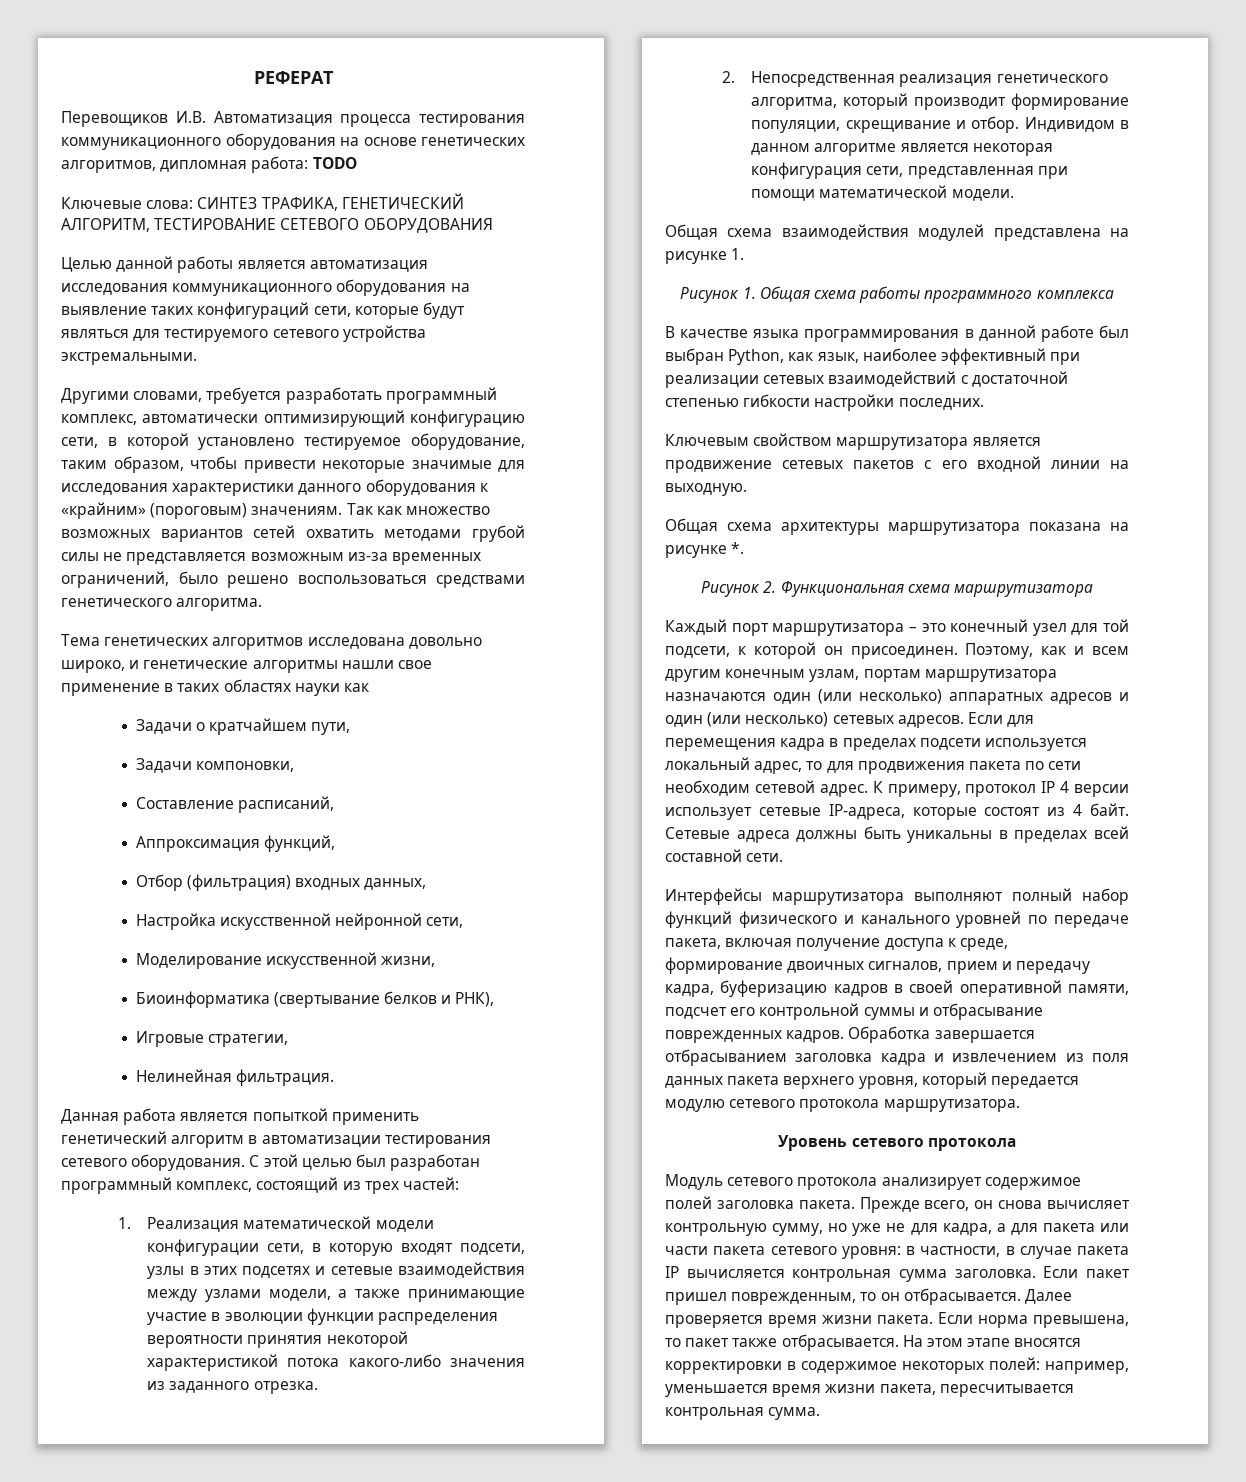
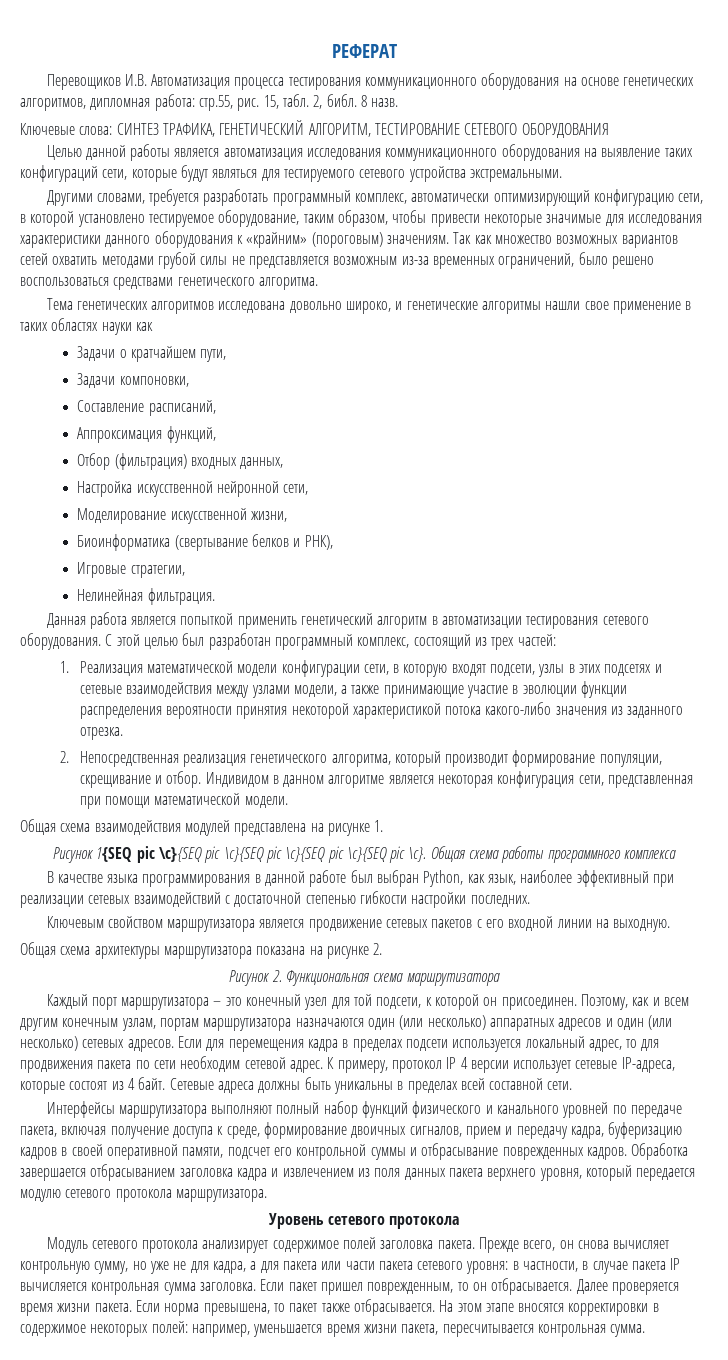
- Перевощиков И.В. Автоматизация процесса тестирования коммуникационного оборудования на основе генетических алгоритмов, дипломная работа: TODO
+ Перевощиков И.В. Автоматизация процесса тестирования коммуникационного оборудования на основе генетических алгоритмов, дипломная работа: стр.55, рис. 15, табл. 2, библ. 8 назв.
- Рисунок 1. Общая схема работы программного комплекса
+ Рисунок 1{SEQ pic \c}{SEQ pic \c}{SEQ pic \c}{SEQ pic \c}{SEQ pic \c}. Общая схема работы программного комплекса
- Общая схема архитектуры маршрутизатора показана на рисунке *.
+ Общая схема архитектуры маршрутизатора показана на рисунке 2.

